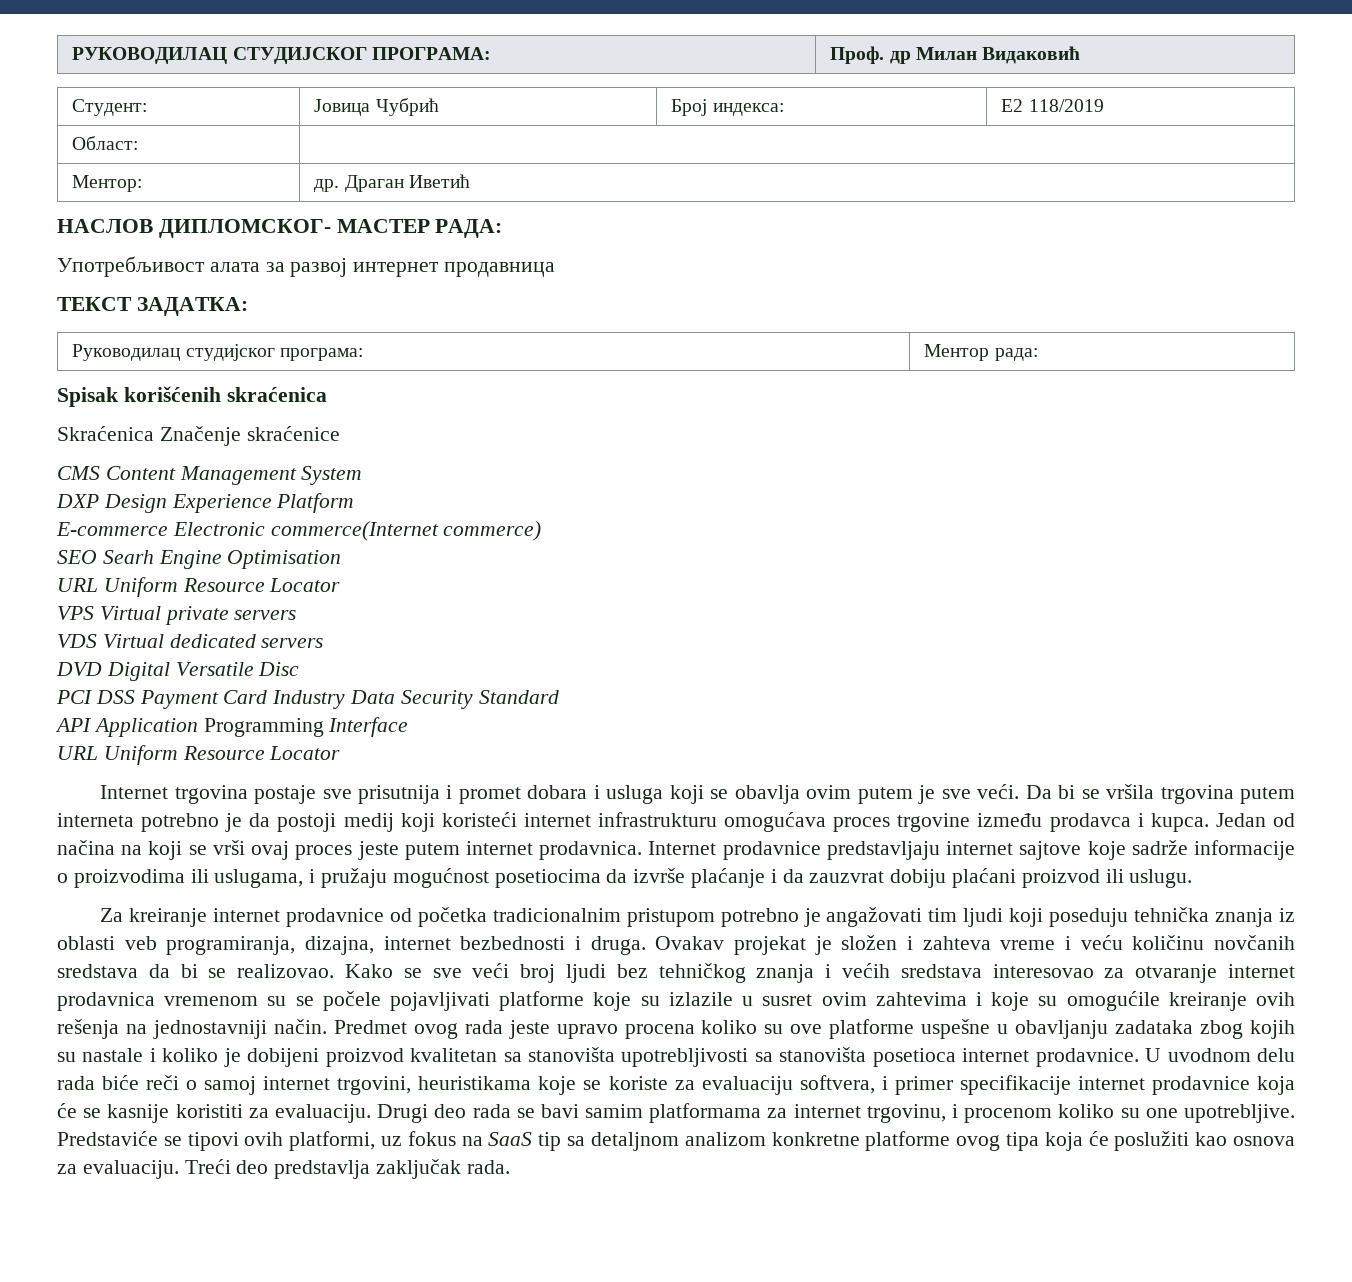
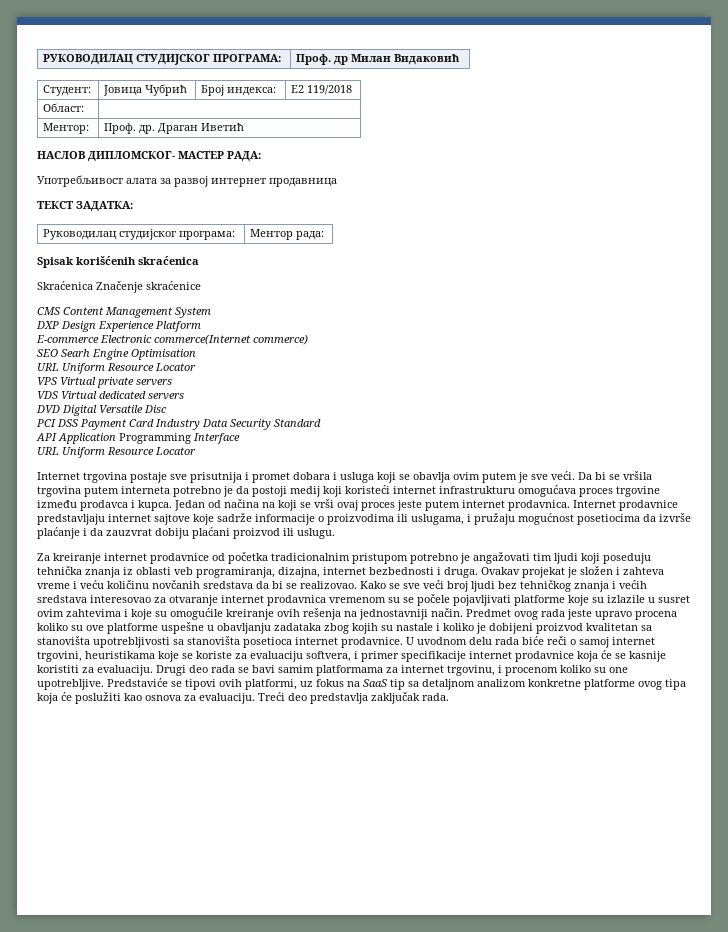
- Студент: | Јовица Чубрић | Број индекса: | Е2 118/2019
+ Студент: | Јовица Чубрић | Број индекса: | Е2 119/2018
- Ментор: | др. Драган Иветић
+ Ментор: | Проф. др. Драган Иветић

